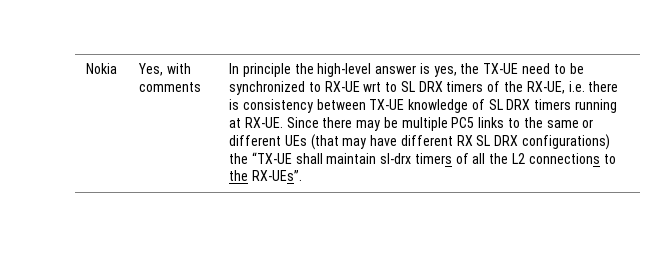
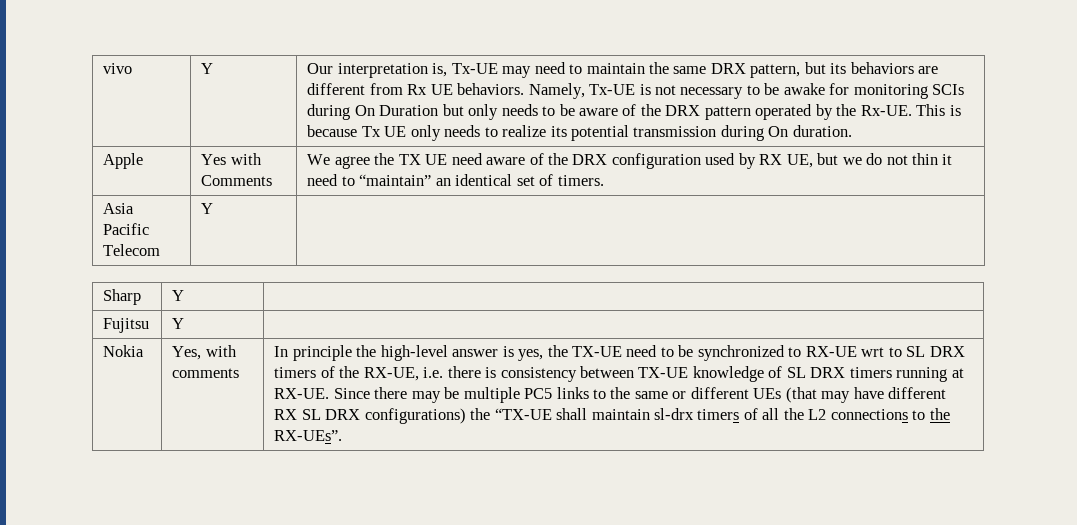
+ vivo | Y | Our interpretation is, Tx-UE may need to maintain the same DRX pattern, but its behaviors are different from Rx UE behaviors. Namely, Tx-UE is not necessary to be awake for monitoring SCIs during On Duration but only needs to be aware of the DRX pattern operated by the Rx-UE. This is because Tx UE only needs to realize its potential transmission during On duration.
+ Apple | Yes with Comments | We agree the TX UE need aware of the DRX configuration used by RX UE, but we do not thin it need to “maintain” an identical set of timers.
+ Asia Pacific Telecom | Y |
+ Sharp | Y |
+ Fujitsu | Y |

